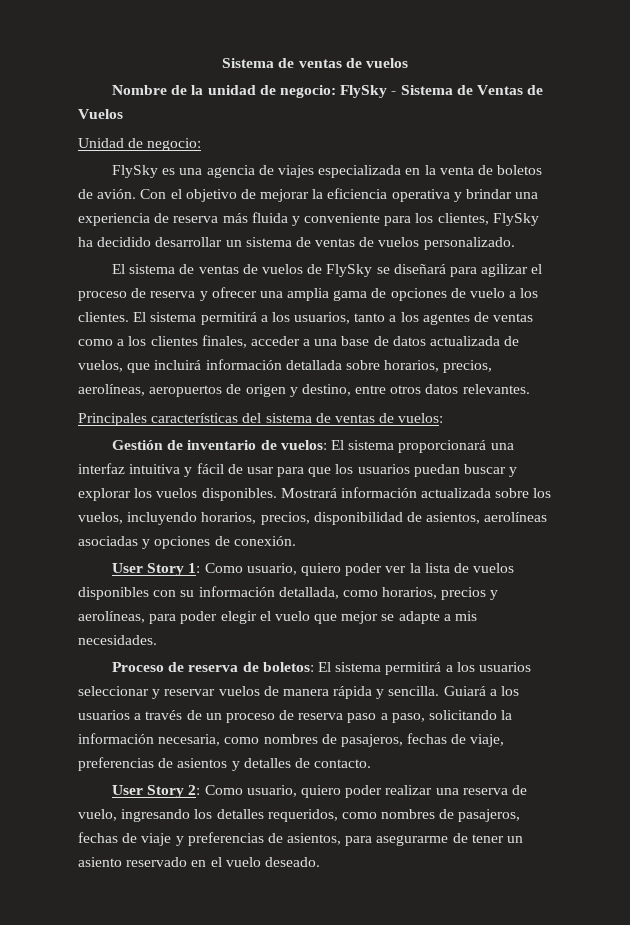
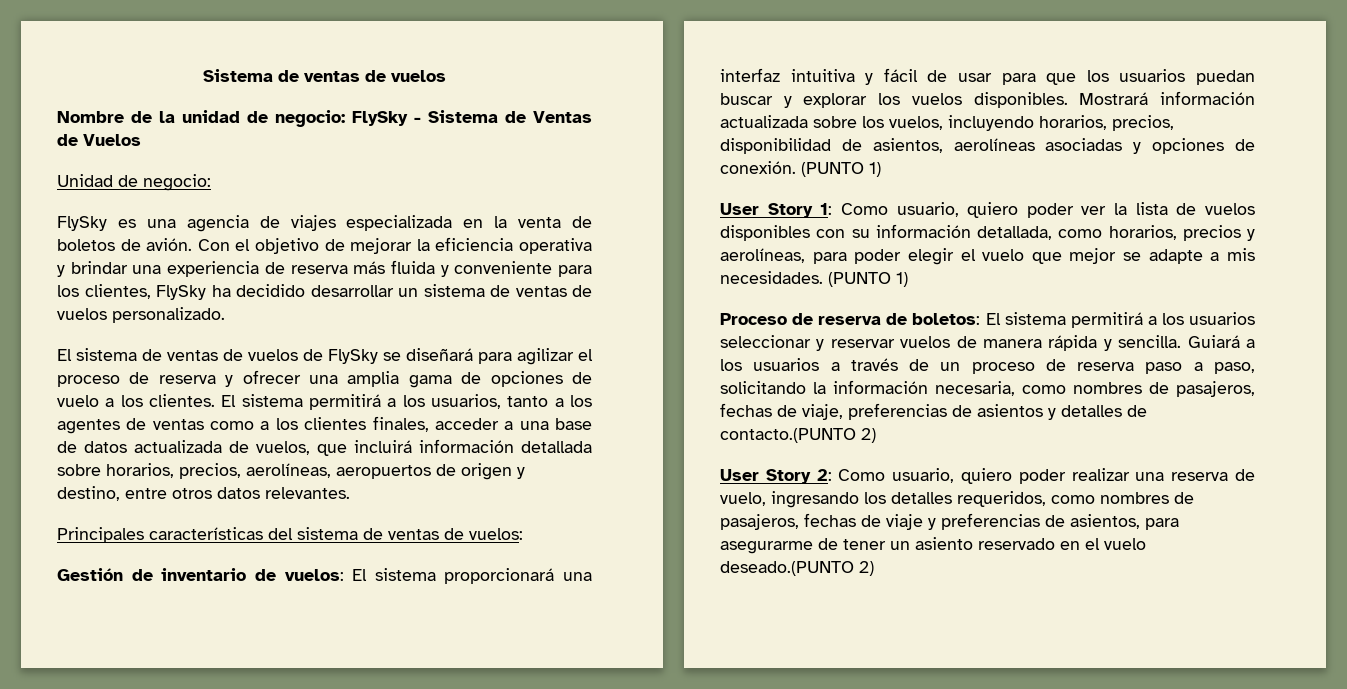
- Mostrará información actualizada sobre los vuelos, incluyendo horarios, precios, disponibilidad de asientos, aerolíneas asociadas y opciones de conexión.
+ Mostrará información actualizada sobre los vuelos, incluyendo horarios, precios, disponibilidad de asientos, aerolíneas asociadas y opciones de conexión. (PUNTO 1)
- User Story 1: Como usuario, quiero poder ver la lista de vuelos disponibles con su información detallada, como horarios, precios y aerolíneas, para poder elegir el vuelo que mejor se adapte a mis necesidades.
+ User Story 1: Como usuario, quiero poder ver la lista de vuelos disponibles con su información detallada, como horarios, precios y aerolíneas, para poder elegir el vuelo que mejor se adapte a mis necesidades. (PUNTO 1)
- Guiará a los usuarios a través de un proceso de reserva paso a paso, solicitando la información necesaria, como nombres de pasajeros, fechas de viaje, preferencias de asientos y detalles de contacto.
+ Guiará a los usuarios a través de un proceso de reserva paso a paso, solicitando la información necesaria, como nombres de pasajeros, fechas de viaje, preferencias de asientos y detalles de contacto.(PUNTO 2)
- User Story 2: Como usuario, quiero poder realizar una reserva de vuelo, ingresando los detalles requeridos, como nombres de pasajeros, fechas de viaje y preferencias de asientos, para asegurarme de tener un asiento reservado en el vuelo deseado.
+ User Story 2: Como usuario, quiero poder realizar una reserva de vuelo, ingresando los detalles requeridos, como nombres de pasajeros, fechas de viaje y preferencias de asientos, para asegurarme de tener un asiento reservado en el vuelo deseado.(PUNTO 2)

